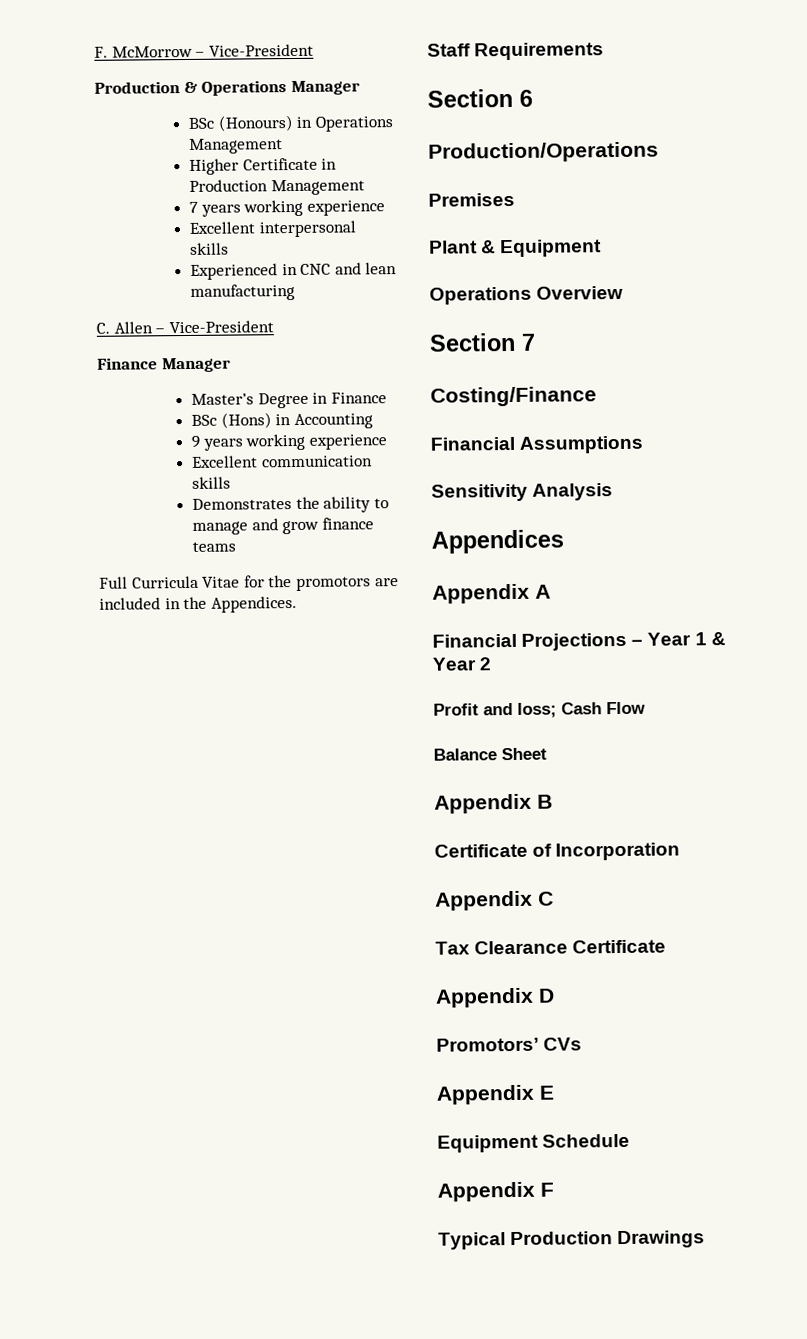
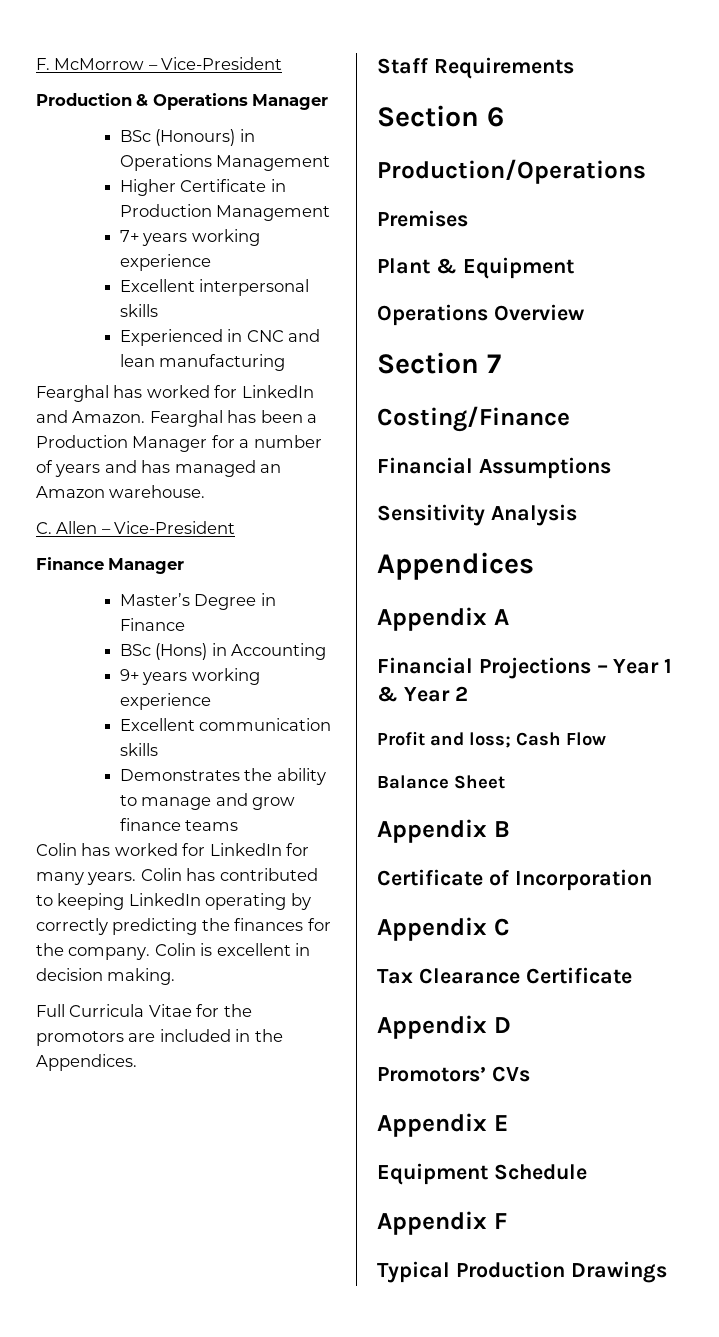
- 7 years working experience
+ 7+ years working experience
+ Fearghal has worked for LinkedIn and Amazon. Fearghal has been a Production Manager for a number of years and has managed an Amazon warehouse.
- 9 years working experience
+ 9+ years working experience
+ Colin has worked for LinkedIn for many years. Colin has contributed to keeping LinkedIn operating by correctly predicting the finances for the company. Colin is excellent in decision making.

